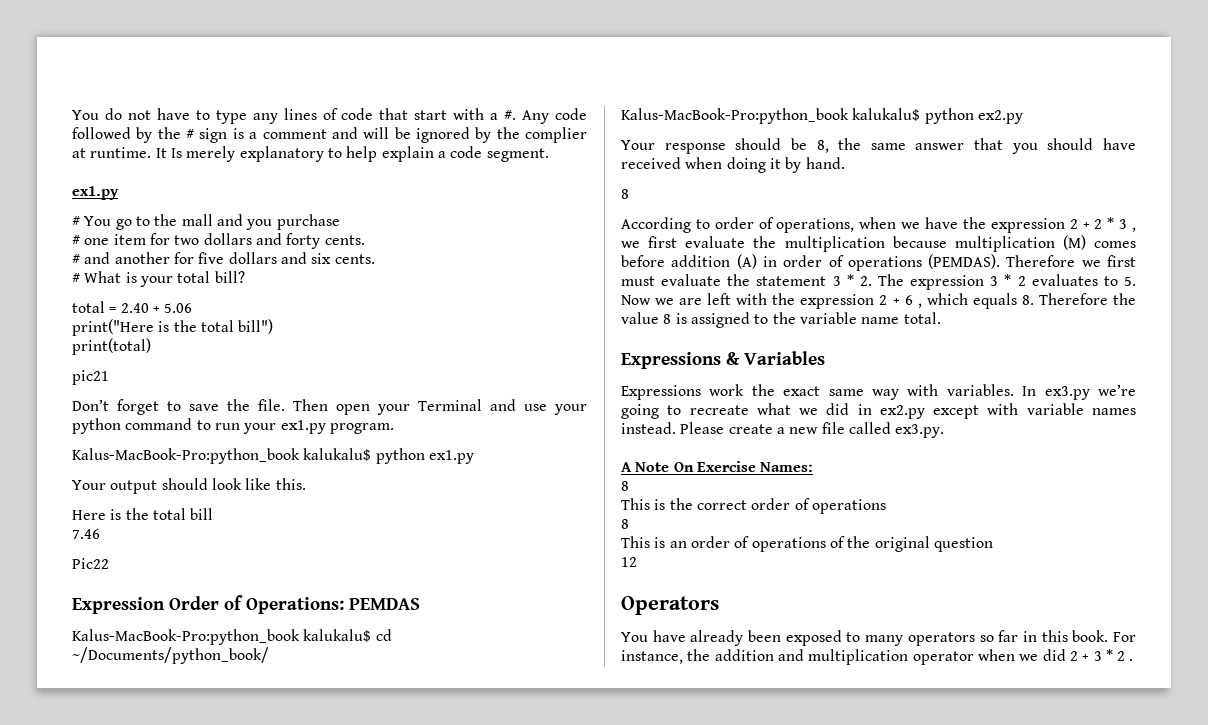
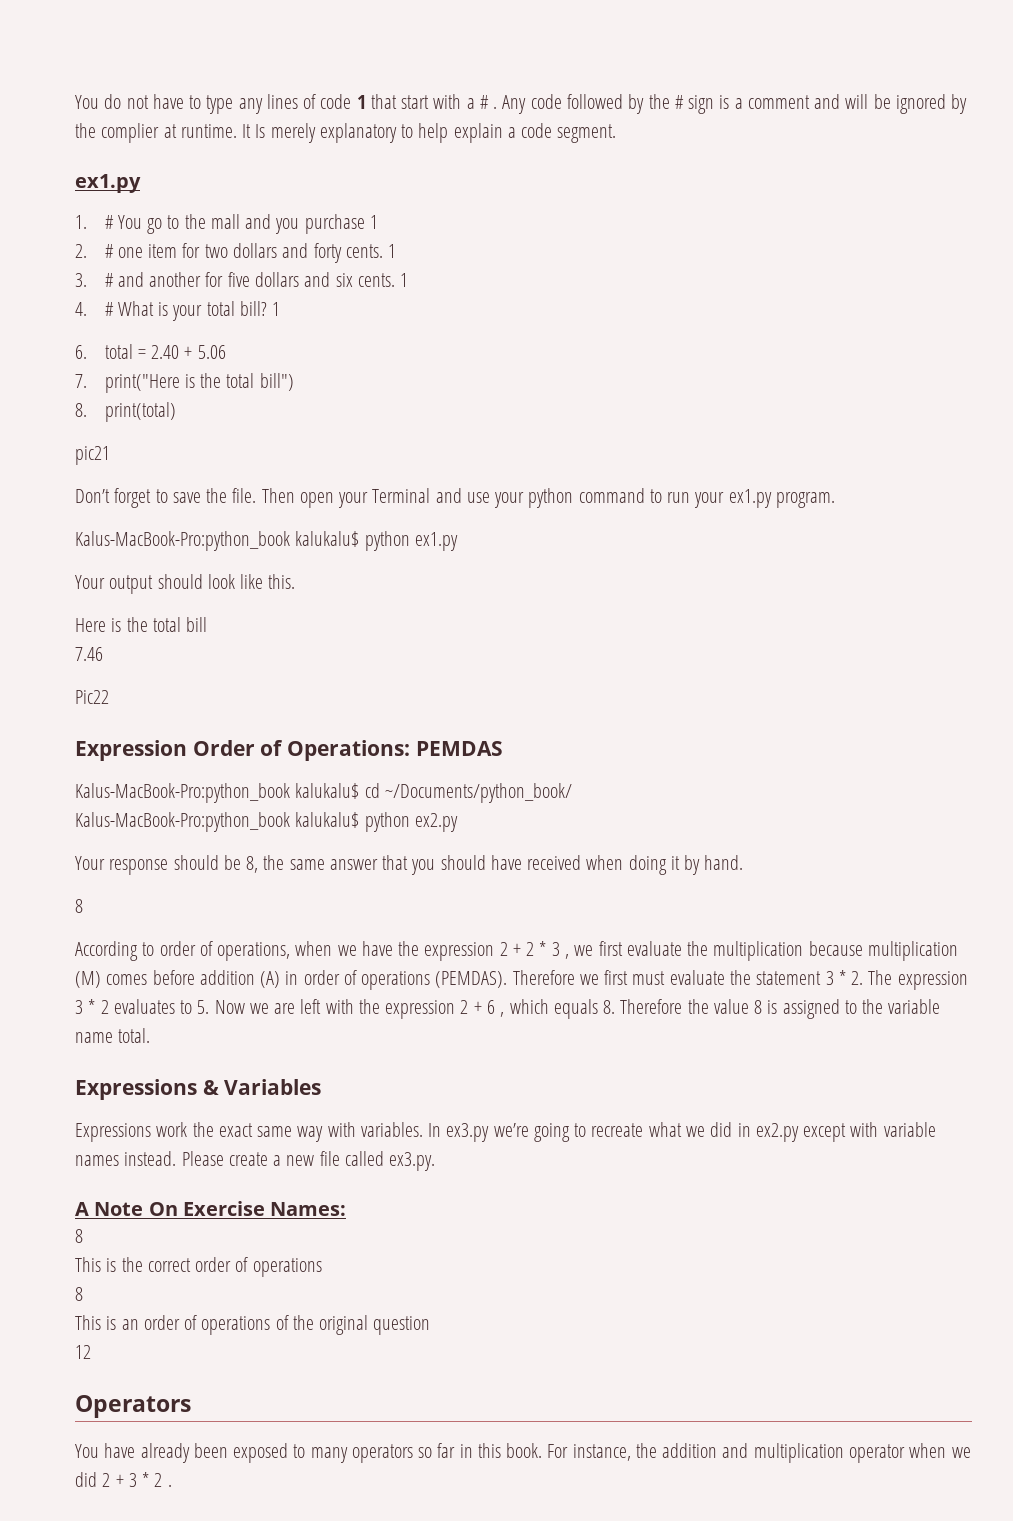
- You do not have to type any lines of code that start with a #.
+ You do not have to type any lines of code 1 that start with a # .
- # You go to the mall and you purchase
- # one item for two dollars and forty cents.
- # and another for five dollars and six cents.
- # What is your total bill?
- total = 2.40 + 5.06
+ 1. # You go to the mall and you purchase 1
+ 2. # one item for two dollars and forty cents. 1
+ 3. # and another for five dollars and six cents. 1
+ 4. # What is your total bill? 1
+ 6. total = 2.40 + 5.06
- print("Here is the total bill")
+ 7. print("Here is the total bill")
- print(total)
+ 8. print(total)

